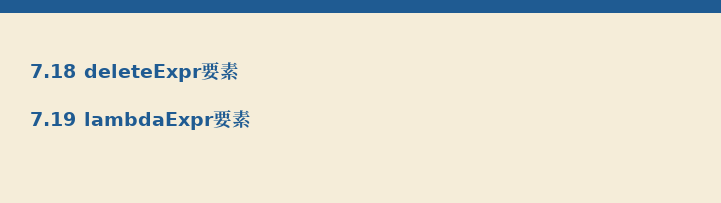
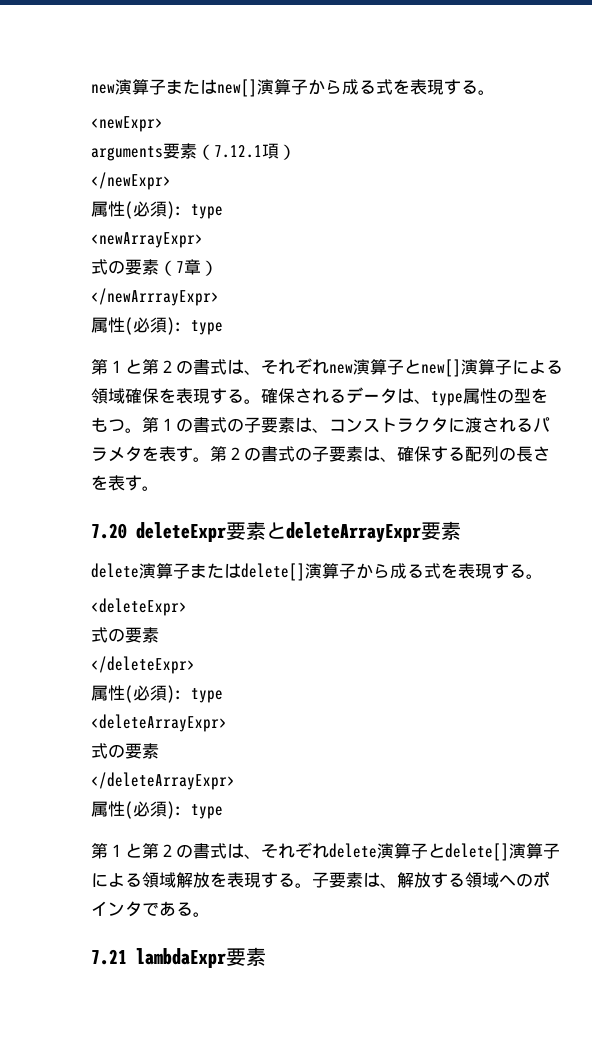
- 7.18 deleteExpr要素
- 7.19 lambdaExpr要素
+ new演算子またはnew[]演算子から成る式を表現する。
+ <newExpr>
+ arguments要素（7.12.1項）
+ </newExpr>
+ 属性(必須): type
+ <newArrayExpr>
+ 式の要素（7章）
+ </newArrrayExpr>
+ 属性(必須): type
+ 第１と第２の書式は、それぞれnew演算子とnew[]演算子による領域確保を表現する。確保されるデータは、type属性の型をもつ。第１の書式の子要素は、コンストラクタに渡されるパラメタを表す。第２の書式の子要素は、確保する配列の長さを表す。
+ 7.20 deleteExpr要素とdeleteArrayExpr要素
+ delete演算子またはdelete[]演算子から成る式を表現する。
+ <deleteExpr>
+ 式の要素
+ </deleteExpr>
+ 属性(必須): type
+ <deleteArrayExpr>
+ 式の要素
+ </deleteArrayExpr>
+ 属性(必須): type
+ 第１と第２の書式は、それぞれdelete演算子とdelete[]演算子による領域解放を表現する。子要素は、解放する領域へのポインタである。
+ 7.21 lambdaExpr要素

